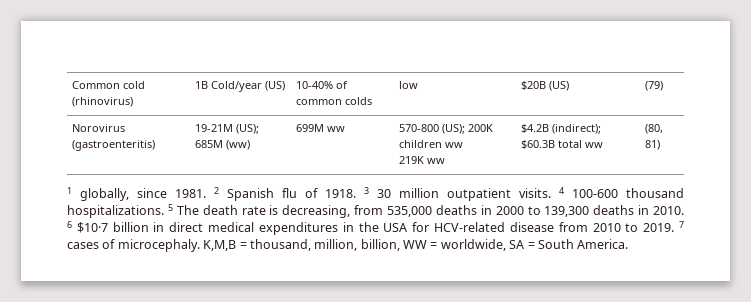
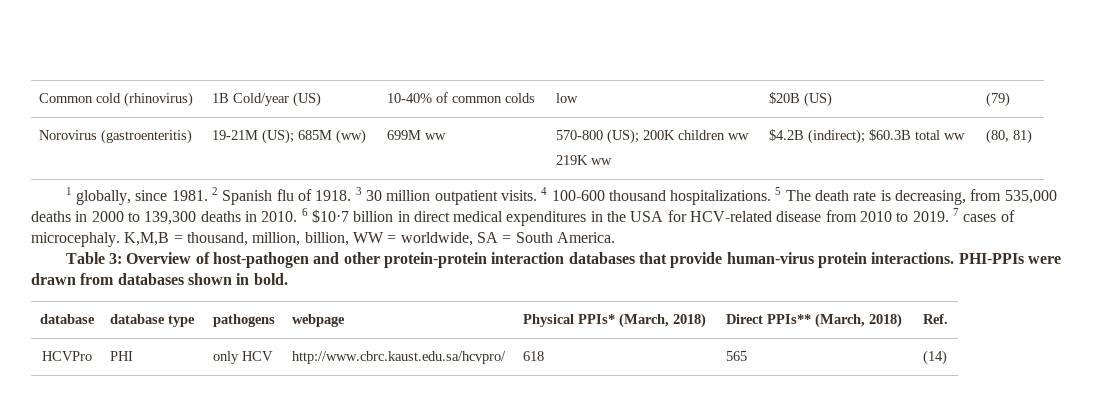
+ Table 3: Overview of host-pathogen and other protein-protein interaction databases that provide human-virus protein interactions. PHI-PPIs were drawn from databases shown in bold.
+ database | database type | pathogens | webpage | Physical PPIs* (March, 2018) | Direct PPIs** (March, 2018) | Ref.
+ HCVPro | PHI | only HCV | http://www.cbrc.kaust.edu.sa/hcvpro/ | 618 | 565 | (14)

